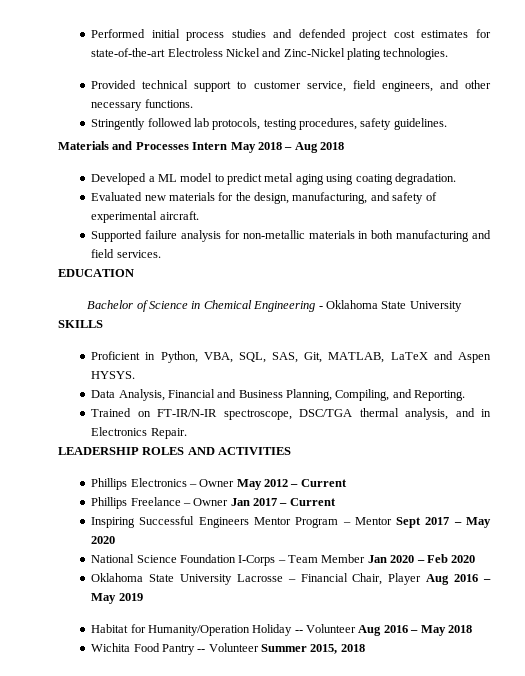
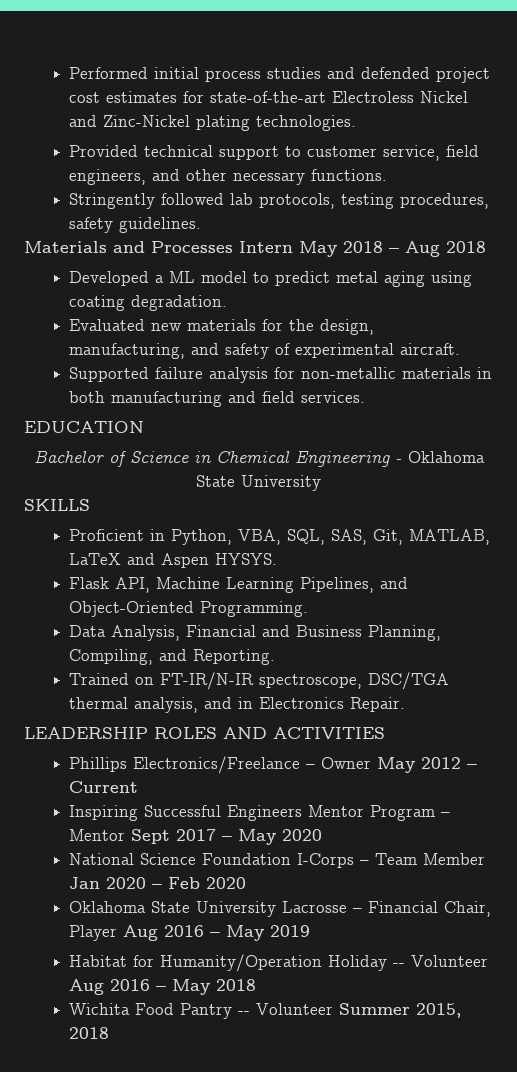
+ Flask API, Machine Learning Pipelines, and Object-Oriented Programming.
- Phillips Electronics – Owner May 2012 – Current
+ Phillips Electronics/Freelance – Owner May 2012 – Current
- Phillips Freelance – Owner Jan 2017 – Current

